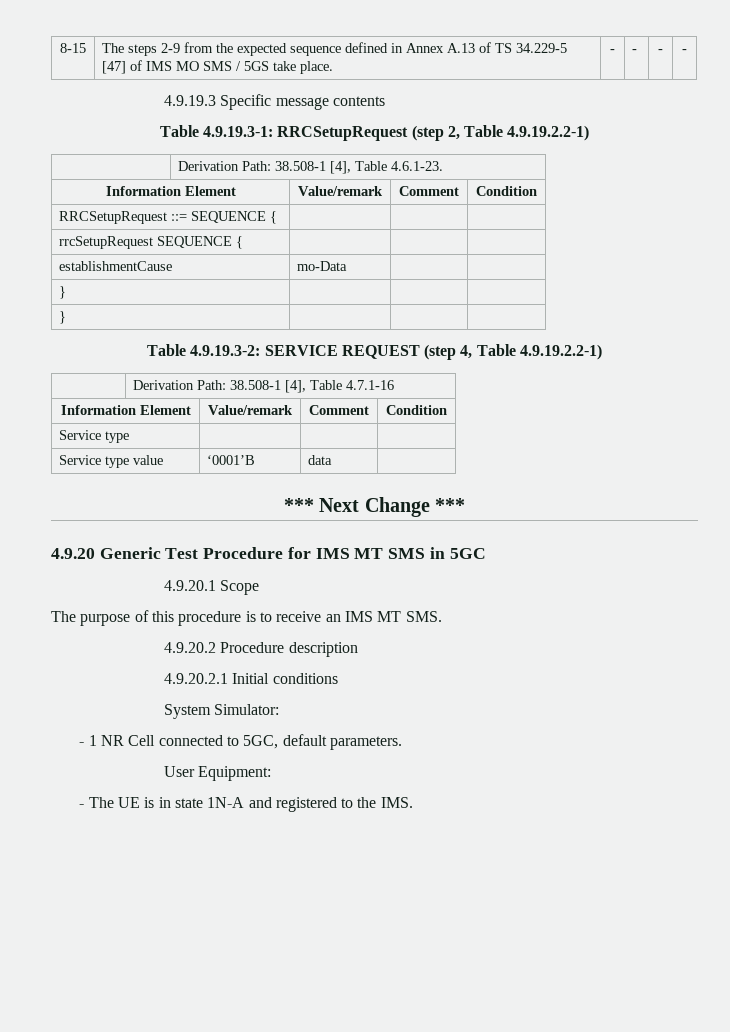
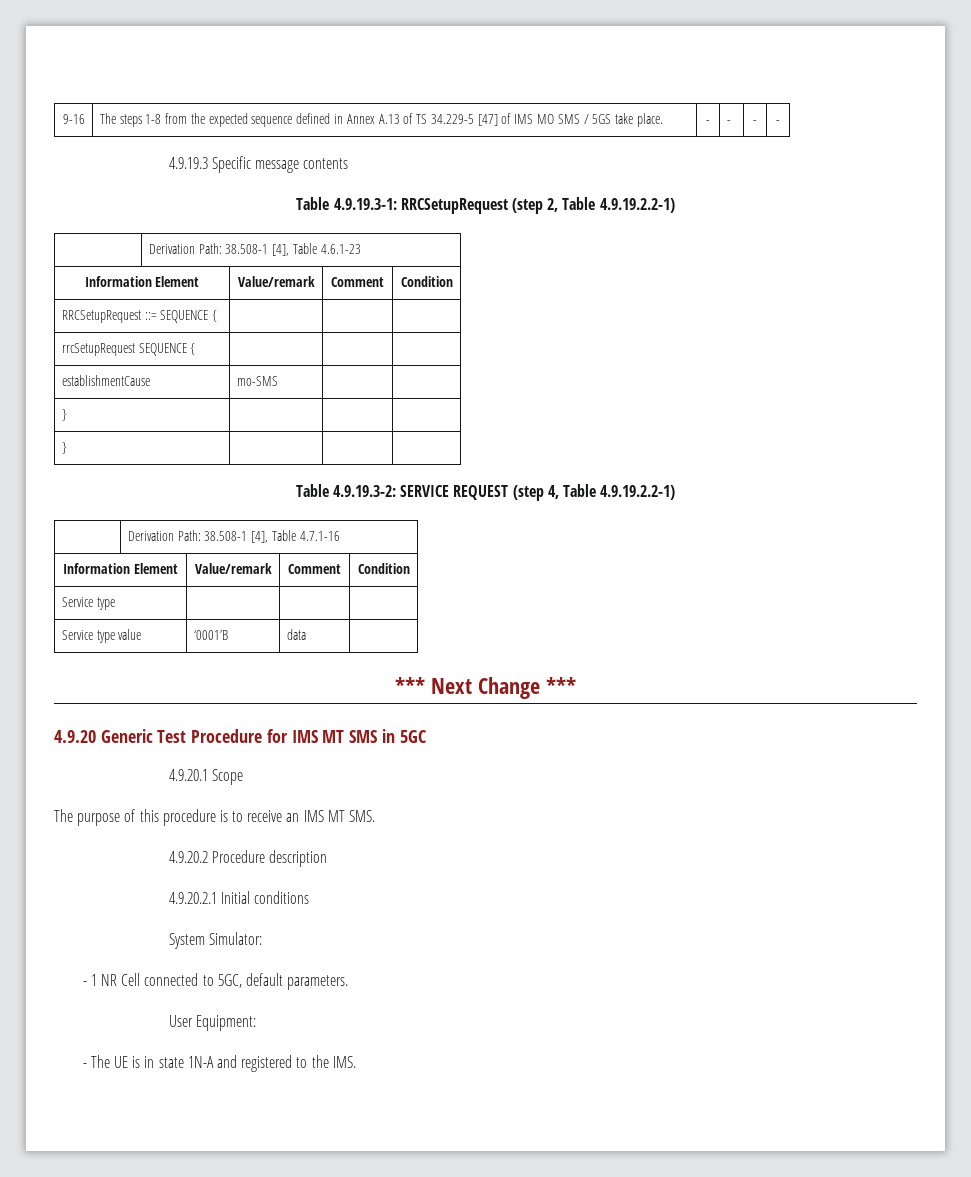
- 8-15 | The steps 2-9 from the expected sequence defined in Annex A.13 of TS 34.229-5 [47] of IMS MO SMS / 5GS take place. | - | - | - | -
+ 9-16 | The steps 1-8 from the expected sequence defined in Annex A.13 of TS 34.229-5 [47] of IMS MO SMS / 5GS take place. | - | - | - | -
- | Derivation Path: 38.508-1 [4], Table 4.6.1-23.
+ | Derivation Path: 38.508-1 [4], Table 4.6.1-23
- establishmentCause | mo-Data | |
+ establishmentCause | mo-SMS | |

